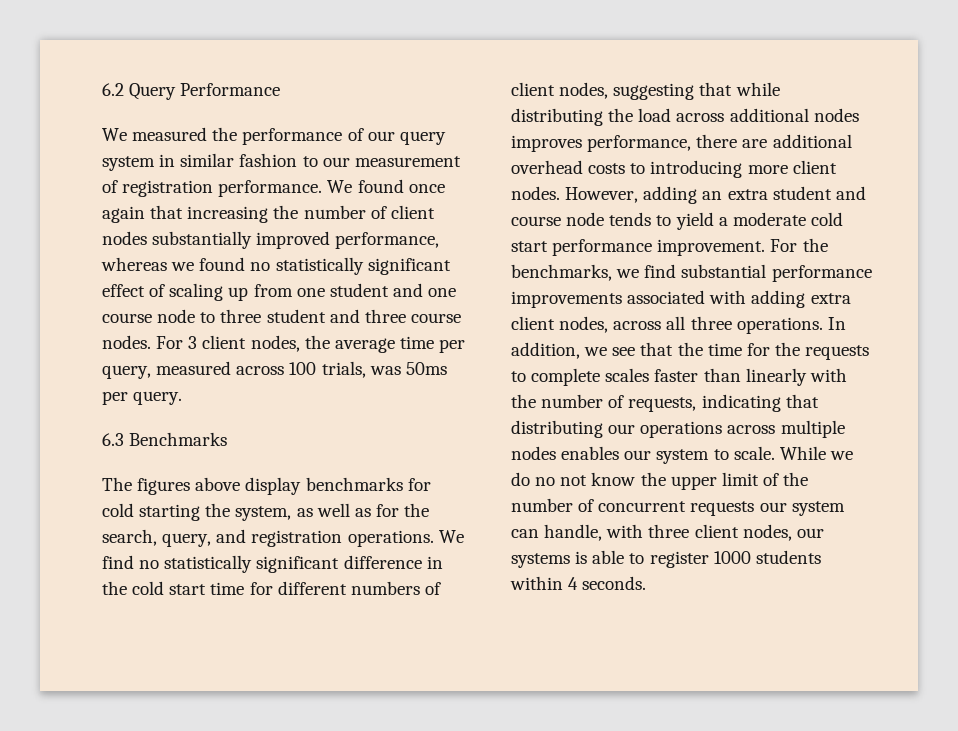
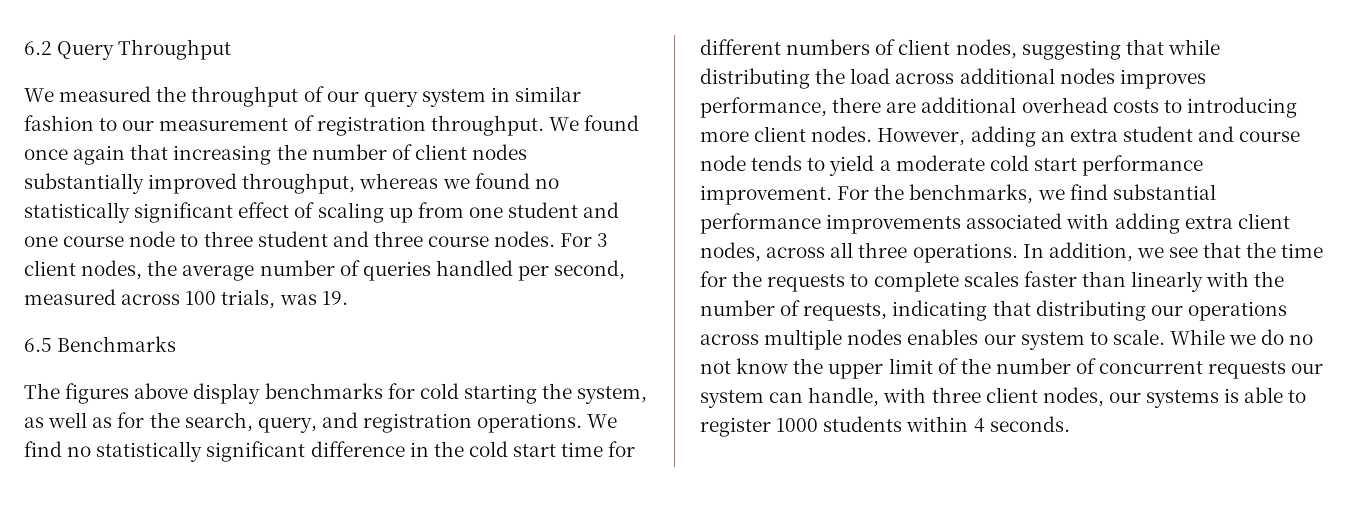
- 6.2 Query Performance
+ 6.2 Query Throughput
- We measured the performance of our query system in similar fashion to our measurement of registration performance.
+ We measured the throughput of our query system in similar fashion to our measurement of registration throughput.
- We found once again that increasing the number of client nodes substantially improved performance, whereas we found no statistically significant effect of scaling up from one student and one course node to three student and three course nodes.
+ We found once again that increasing the number of client nodes substantially improved throughput, whereas we found no statistically significant effect of scaling up from one student and one course node to three student and three course nodes.
- For 3 client nodes, the average time per query, measured across 100 trials, was 50ms per query.
- 6.3 Benchmarks
+ For 3 client nodes, the average number of queries handled per second, measured across 100 trials, was 19.
+ 6.5 Benchmarks

